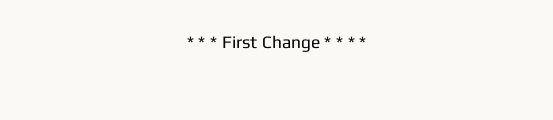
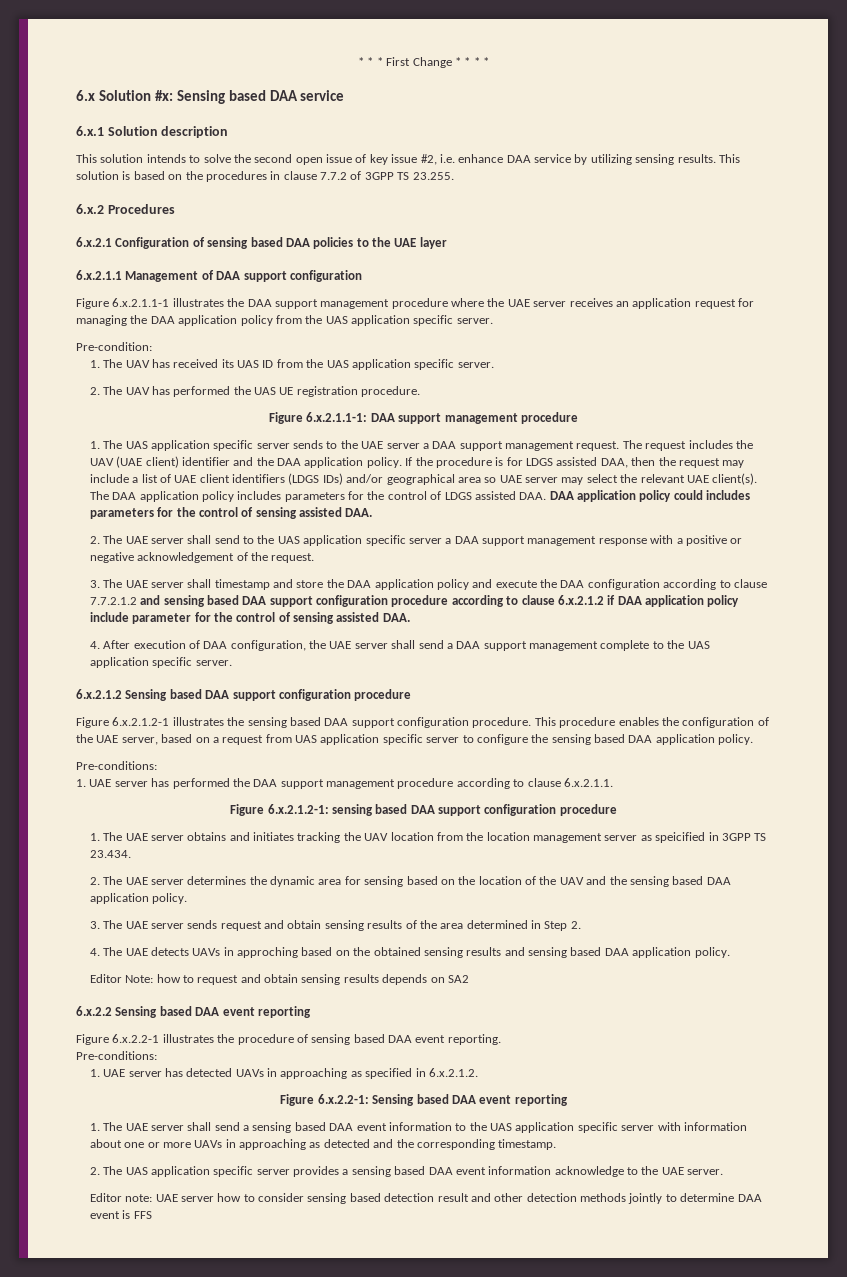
+ 6.x Solution #x: Sensing based DAA service
+ 6.x.1 Solution description
+ This solution intends to solve the second open issue of key issue #2, i.e. enhance DAA service by utilizing sensing results. This solution is based on the procedures in clause 7.7.2 of 3GPP TS 23.255.
+ 6.x.2 Procedures
+ 6.x.2.1 Configuration of sensing based DAA policies to the UAE layer
+ 6.x.2.1.1 Management of DAA support configuration
+ Figure 6.x.2.1.1-1 illustrates the DAA support management procedure where the UAE server receives an application request for managing the DAA application policy from the UAS application specific server.
+ Pre-condition:
+ 1. The UAV has received its UAS ID from the UAS application specific server.
+ 2. The UAV has performed the UAS UE registration procedure.
+ Figure 6.x.2.1.1-1: DAA support management procedure
+ 1. The UAS application specific server sends to the UAE server a DAA support management request. The request includes the UAV (UAE client) identifier and the DAA application policy. If the procedure is for LDGS assisted DAA, then the request may include a list of UAE client identifiers (LDGS IDs) and/or geographical area so UAE server may select the relevant UAE client(s). The DAA application policy includes parameters for the control of LDGS assisted DAA. DAA application policy could includes parameters for the control of sensing assisted DAA.
+ 2. The UAE server shall send to the UAS application specific server a DAA support management response with a positive or negative acknowledgement of the request.
+ 3. The UAE server shall timestamp and store the DAA application policy and execute the DAA configuration according to clause 7.7.2.1.2 and sensing based DAA support configuration procedure according to clause 6.x.2.1.2 if DAA application policy include parameter for the control of sensing assisted DAA.
+ 4. After execution of DAA configuration, the UAE server shall send a DAA support management complete to the UAS application specific server.
+ 6.x.2.1.2 Sensing based DAA support configuration procedure
+ Figure 6.x.2.1.2-1 illustrates the sensing based DAA support configuration procedure. This procedure enables the configuration of the UAE server, based on a request from UAS application specific server to configure the sensing based DAA application policy.
+ Pre-conditions:
+ 1. UAE server has performed the DAA support management procedure according to clause 6.x.2.1.1.
+ Figure 6.x.2.1.2-1: sensing based DAA support configuration procedure
+ 1. The UAE server obtains and initiates tracking the UAV location from the location management server as speicified in 3GPP TS 23.434.
+ 2. The UAE server determines the dynamic area for sensing based on the location of the UAV and the sensing based DAA application policy.
+ 3. The UAE server sends request and obtain sensing results of the area determined in Step 2.
+ 4. The UAE detects UAVs in approching based on the obtained sensing results and sensing based DAA application policy.
+ Editor Note: how to request and obtain sensing results depends on SA2
+ 6.x.2.2 Sensing based DAA event reporting
+ Figure 6.x.2.2-1 illustrates the procedure of sensing based DAA event reporting.
+ Pre-conditions:
+ 1. UAE server has detected UAVs in approaching as specified in 6.x.2.1.2.
+ Figure 6.x.2.2-1: Sensing based DAA event reporting
+ 1. The UAE server shall send a sensing based DAA event information to the UAS application specific server with information about one or more UAVs in approaching as detected and the corresponding timestamp.
+ 2. The UAS application specific server provides a sensing based DAA event information acknowledge to the UAE server.
+ Editor note: UAE server how to consider sensing based detection result and other detection methods jointly to determine DAA event is FFS

